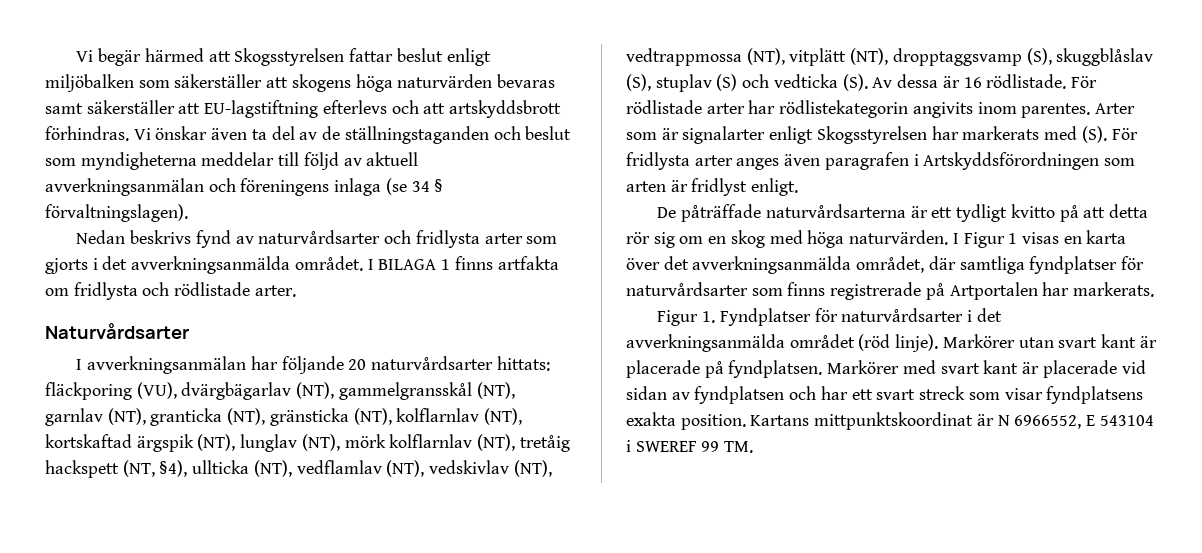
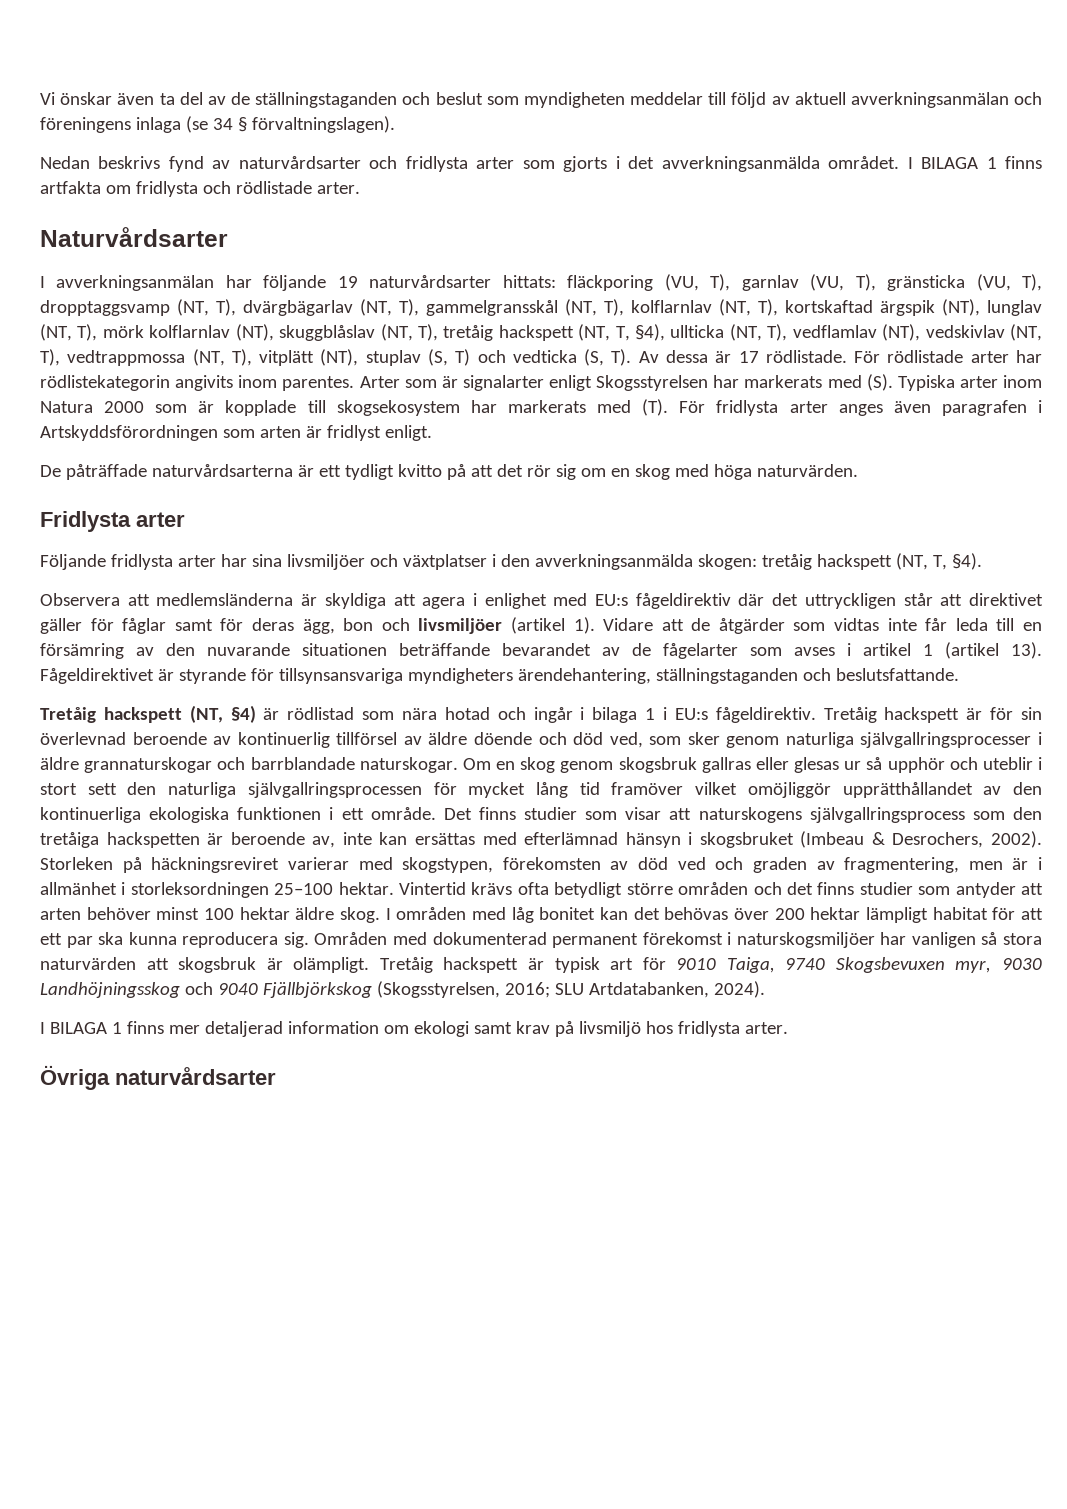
- Vi begär härmed att Skogsstyrelsen fattar beslut enligt miljöbalken som säkerställer att skogens höga naturvärden bevaras samt säkerställer att EU-lagstiftning efterlevs och att artskyddsbrott förhindras. Vi önskar även ta del av de ställningstaganden och beslut som myndigheterna meddelar till följd av aktuell avverkningsanmälan och föreningens inlaga (se 34 § förvaltningslagen).
+ Vi önskar även ta del av de ställningstaganden och beslut som myndigheten meddelar till följd av aktuell avverkningsanmälan och föreningens inlaga (se 34 § förvaltningslagen).
- I avverkningsanmälan har följande 20 naturvårdsarter hittats: fläckporing (VU), dvärgbägarlav (NT), gammelgransskål (NT), garnlav (NT), granticka (NT), gränsticka (NT), kolflarnlav (NT), kortskaftad ärgspik (NT), lunglav (NT), mörk kolflarnlav (NT), tretåig hackspett (NT, §4), ullticka (NT), vedflamlav (NT), vedskivlav (NT), vedtrappmossa (NT), vitplätt (NT), dropptaggsvamp (S), skuggblåslav (S), stuplav (S) och vedticka (S). Av dessa är 16 rödlistade.
+ I avverkningsanmälan har följande 19 naturvårdsarter hittats: fläckporing (VU, T), garnlav (VU, T), gränsticka (VU, T), dropptaggsvamp (NT, T), dvärgbägarlav (NT, T), gammelgransskål (NT, T), kolflarnlav (NT, T), kortskaftad ärgspik (NT), lunglav (NT, T), mörk kolflarnlav (NT), skuggblåslav (NT, T), tretåig hackspett (NT, T, §4), ullticka (NT, T), vedflamlav (NT), vedskivlav (NT, T), vedtrappmossa (NT, T), vitplätt (NT), stuplav (S, T) och vedticka (S, T). Av dessa är 17 rödlistade.
- Arter som är signalarter enligt Skogsstyrelsen har markerats med (S). För fridlysta arter anges även paragrafen i Artskyddsförordningen som arten är fridlyst enligt.
+ Arter som är signalarter enligt Skogsstyrelsen har markerats med (S). Typiska arter inom Natura 2000 som är kopplade till skogsekosystem har markerats med (T). För fridlysta arter anges även paragrafen i Artskyddsförordningen som arten är fridlyst enligt.
- De påträffade naturvårdsarterna är ett tydligt kvitto på att detta rör sig om en skog med höga naturvärden. I Figur 1 visas en karta över det avverkningsanmälda området, där samtliga fyndplatser för naturvårdsarter som finns registrerade på Artportalen har markerats.
- Figur 1. Fyndplatser för naturvårdsarter i det avverkningsanmälda området (röd linje). Markörer utan svart kant är placerade på fyndplatsen. Markörer med svart kant är placerade vid sidan av fyndplatsen och har ett svart streck som visar fyndplatsens exakta position. Kartans mittpunktskoordinat är N 6966552, E 543104 i SWEREF 99 TM.
+ De påträffade naturvårdsarterna är ett tydligt kvitto på att det rör sig om en skog med höga naturvärden.
+ Fridlysta arter
+ Följande fridlysta arter har sina livsmiljöer och växtplatser i den avverkningsanmälda skogen: tretåig hackspett (NT, T, §4).
+ Observera att medlemsländerna är skyldiga att agera i enlighet med EU:s fågeldirektiv där det uttryckligen står att direktivet gäller för fåglar samt för deras ägg, bon och livsmiljöer (artikel 1). Vidare att de åtgärder som vidtas inte får leda till en försämring av den nuvarande situationen beträffande bevarandet av de fågelarter som avses i artikel 1 (artikel 13). Fågeldirektivet är styrande för tillsynsansvariga myndigheters ärendehantering, ställningstaganden och beslutsfattande.
+ Tretåig hackspett (NT, §4) är rödlistad som nära hotad och ingår i bilaga 1 i EU:s fågeldirektiv. Tretåig hackspett är för sin överlevnad beroende av kontinuerlig tillförsel av äldre döende och död ved, som sker genom naturliga självgallringsprocesser i äldre grannaturskogar och barrblandade naturskogar. Om en skog genom skogsbruk gallras eller glesas ur så upphör och uteblir i stort sett den naturliga självgallringsprocessen för mycket lång tid framöver vilket omöjliggör upprätthållandet av den kontinuerliga ekologiska funktionen i ett område. Det finns studier som visar att naturskogens självgallringsprocess som den tretåiga hackspetten är beroende av, inte kan ersättas med efterlämnad hänsyn i skogsbruket (Imbeau & Desrochers, 2002). Storleken på häckningsreviret varierar med skogstypen, förekomsten av död ved och graden av fragmentering, men är i allmänhet i storleksordningen 25–100 hektar. Vintertid krävs ofta betydligt större områden och det finns studier som antyder att arten behöver minst 100 hektar äldre skog. I områden med låg bonitet kan det behövas över 200 hektar lämpligt habitat för att ett par ska kunna reproducera sig. Områden med dokumenterad permanent förekomst i naturskogsmiljöer har vanligen så stora naturvärden att skogsbruk är olämpligt. Tretåig hackspett är typisk art för 9010 Taiga, 9740 Skogsbevuxen myr, 9030 Landhöjningsskog och 9040 Fjällbjörkskog (Skogsstyrelsen, 2016; SLU Artdatabanken, 2024).
+ I BILAGA 1 finns mer detaljerad information om ekologi samt krav på livsmiljö hos fridlysta arter.
+ Övriga naturvårdsarter

